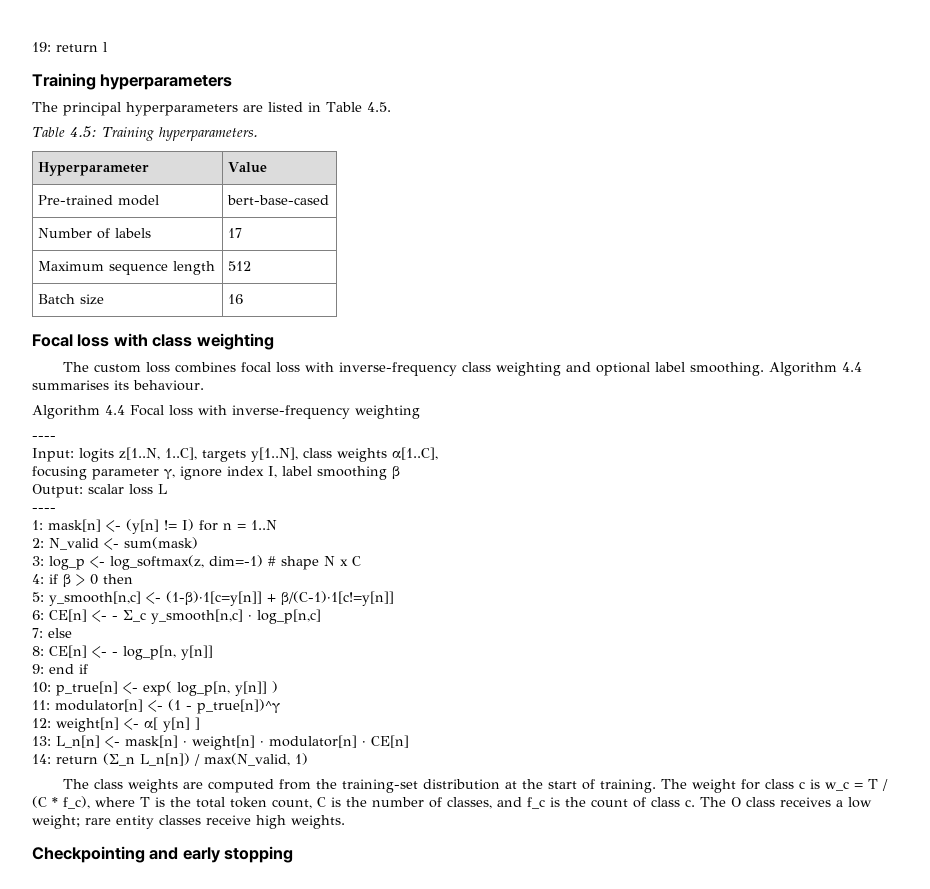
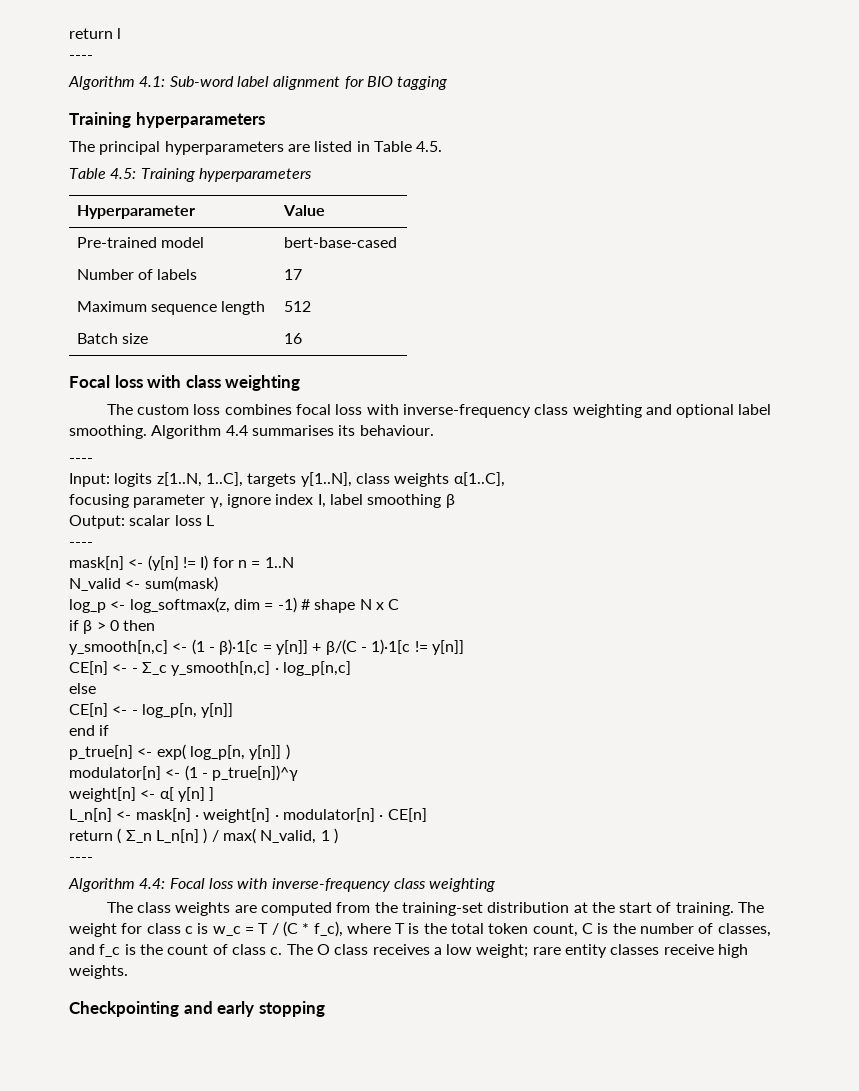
- 19: return l
+ return l
+ ----
+ Algorithm 4.1: Sub-word label alignment for BIO tagging
- Table 4.5: Training hyperparameters.
+ Table 4.5: Training hyperparameters
- Algorithm 4.4 Focal loss with inverse-frequency weighting
- 1: mask[n] <- (y[n] != I) for n = 1..N
+ mask[n] <- (y[n] != I) for n = 1..N
- 2: N_valid <- sum(mask)
+ N_valid <- sum(mask)
- 3: log_p <- log_softmax(z, dim=-1) # shape N x C
+ log_p <- log_softmax(z, dim = -1) # shape N x C
- 4: if β > 0 then
+ if β > 0 then
- 5: y_smooth[n,c] <- (1-β)·1[c=y[n]] + β/(C-1)·1[c!=y[n]]
- 6: CE[n] <- - Σ_c y_smooth[n,c] · log_p[n,c]
+ y_smooth[n,c] <- (1 - β)·1[c = y[n]] + β/(C - 1)·1[c != y[n]]
+ CE[n] <- - Σ_c y_smooth[n,c] · log_p[n,c]
- 7: else
+ else
- 8: CE[n] <- - log_p[n, y[n]]
+ CE[n] <- - log_p[n, y[n]]
- 9: end if
+ end if
- 10: p_true[n] <- exp( log_p[n, y[n]] )
+ p_true[n] <- exp( log_p[n, y[n]] )
- 11: modulator[n] <- (1 - p_true[n])^γ
+ modulator[n] <- (1 - p_true[n])^γ
- 12: weight[n] <- α[ y[n] ]
+ weight[n] <- α[ y[n] ]
- 13: L_n[n] <- mask[n] · weight[n] · modulator[n] · CE[n]
+ L_n[n] <- mask[n] · weight[n] · modulator[n] · CE[n]
- 14: return (Σ_n L_n[n]) / max(N_valid, 1)
+ return ( Σ_n L_n[n] ) / max( N_valid, 1 )
+ ----
+ Algorithm 4.4: Focal loss with inverse-frequency class weighting

